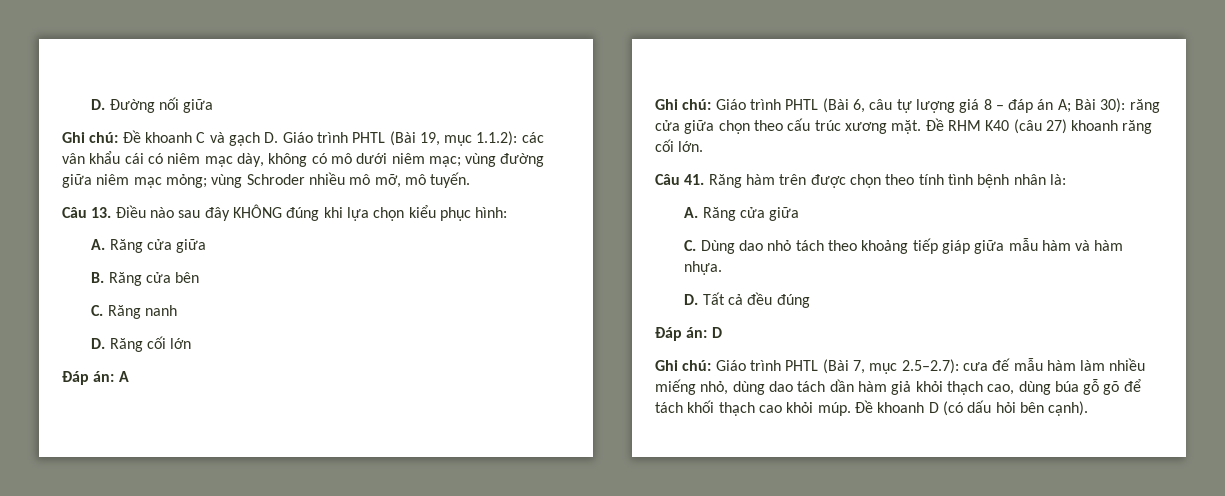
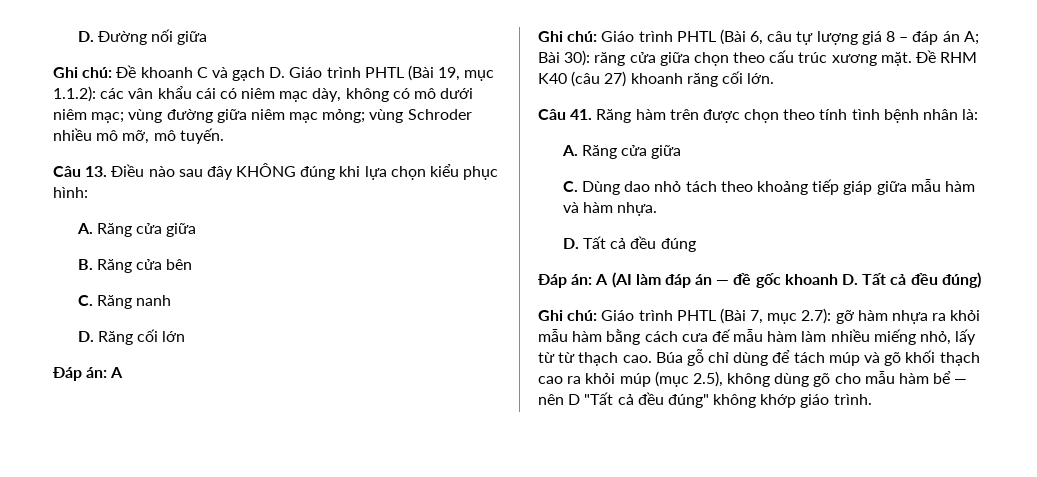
- Đáp án: D
+ Đáp án: A (AI làm đáp án — đề gốc khoanh D. Tất cả đều đúng)
- Ghi chú: Giáo trình PHTL (Bài 7, mục 2.5–2.7): cưa đế mẫu hàm làm nhiều miếng nhỏ, dùng dao tách dần hàm giả khỏi thạch cao, dùng búa gỗ gõ để tách khối thạch cao khỏi múp. Đề khoanh D (có dấu hỏi bên cạnh).
+ Ghi chú: Giáo trình PHTL (Bài 7, mục 2.7): gỡ hàm nhựa ra khỏi mẫu hàm bằng cách cưa đế mẫu hàm làm nhiều miếng nhỏ, lấy từ từ thạch cao. Búa gỗ chỉ dùng để tách múp và gõ khối thạch cao ra khỏi múp (mục 2.5), không dùng gõ cho mẫu hàm bể — nên D "Tất cả đều đúng" không khớp giáo trình.

